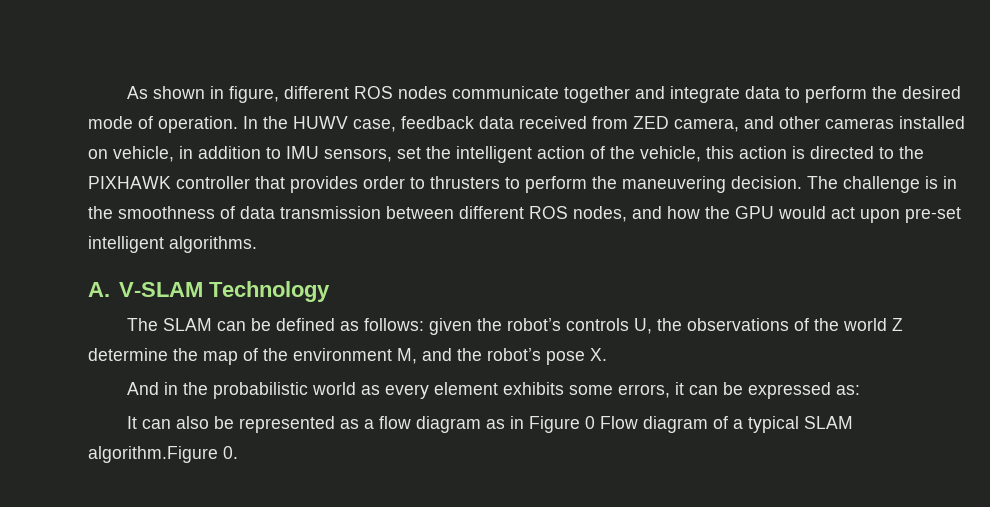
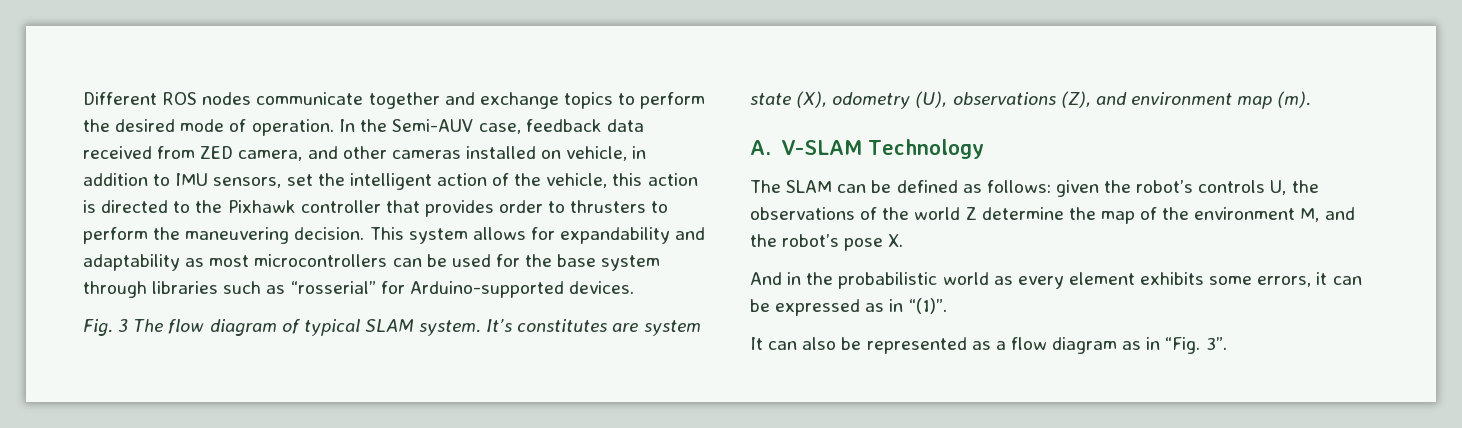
- As shown in figure, different ROS nodes communicate together and integrate data to perform the desired mode of operation.
+ Different ROS nodes communicate together and exchange topics to perform the desired mode of operation.
- In the HUWV case, feedback data received from ZED camera, and other cameras installed on vehicle, in addition to IMU sensors, set the intelligent action of the vehicle, this action is directed to the PIXHAWK controller that provides order to thrusters to perform the maneuvering decision.
+ In the Semi-AUV case, feedback data received from ZED camera, and other cameras installed on vehicle, in addition to IMU sensors, set the intelligent action of the vehicle, this action is directed to the Pixhawk controller that provides order to thrusters to perform the maneuvering decision.
- The challenge is in the smoothness of data transmission between different ROS nodes, and how the GPU would act upon pre-set intelligent algorithms.
+ This system allows for expandability and adaptability as most microcontrollers can be used for the base system through libraries such as “rosserial” for Arduino-supported devices.
+ Fig. 3 The flow diagram of typical SLAM system. It’s constitutes are system state (X), odometry (U), observations (Z), and environment map (m).
- And in the probabilistic world as every element exhibits some errors, it can be expressed as:
+ And in the probabilistic world as every element exhibits some errors, it can be expressed as in “(1)”.
- It can also be represented as a flow diagram as in Figure 0 Flow diagram of a typical SLAM algorithm.Figure 0.
+ It can also be represented as a flow diagram as in “Fig. 3”.

